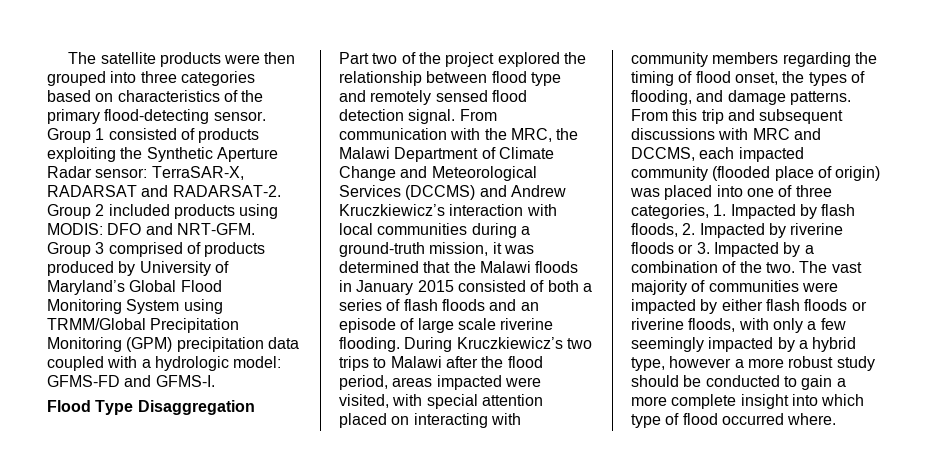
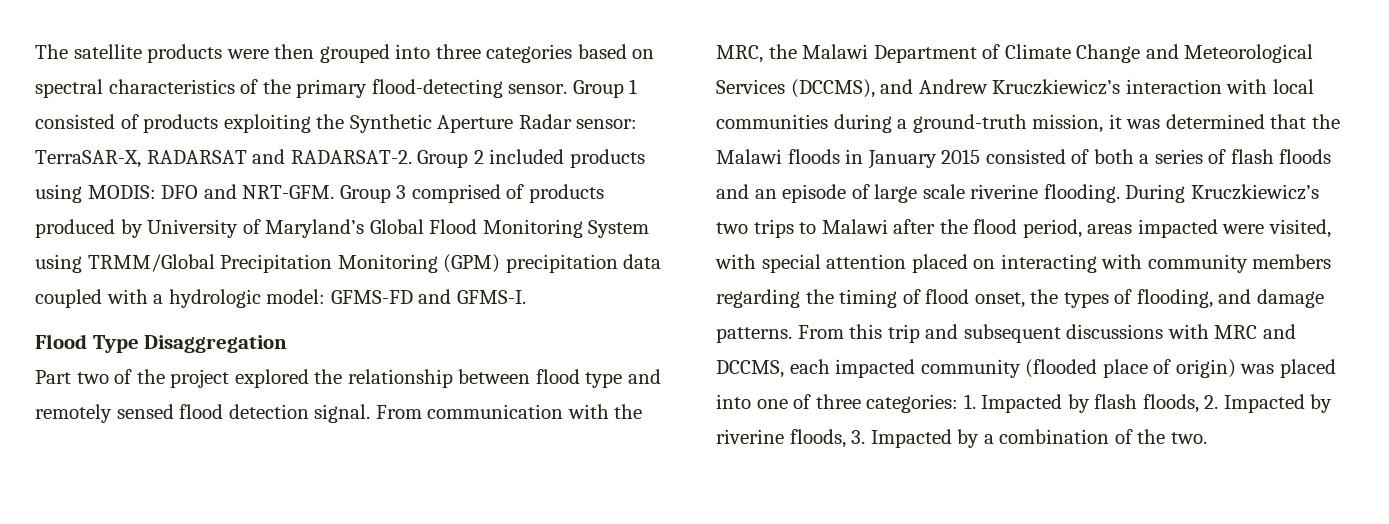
- The satellite products were then grouped into three categories based on characteristics of the primary flood-detecting sensor.
+ The satellite products were then grouped into three categories based on spectral characteristics of the primary flood-detecting sensor.
- From communication with the MRC, the Malawi Department of Climate Change and Meteorological Services (DCCMS) and Andrew Kruczkiewicz’s interaction with local communities during a ground-truth mission, it was determined that the Malawi floods in January 2015 consisted of both a series of flash floods and an episode of large scale riverine flooding.
+ From communication with the MRC, the Malawi Department of Climate Change and Meteorological Services (DCCMS), and Andrew Kruczkiewicz’s interaction with local communities during a ground-truth mission, it was determined that the Malawi floods in January 2015 consisted of both a series of flash floods and an episode of large scale riverine flooding.
- From this trip and subsequent discussions with MRC and DCCMS, each impacted community (flooded place of origin) was placed into one of three categories, 1. Impacted by flash floods, 2. Impacted by riverine floods or 3. Impacted by a combination of the two. The vast majority of communities were impacted by either flash floods or riverine floods, with only a few seemingly impacted by a hybrid type, however a more robust study should be conducted to gain a more complete insight into which type of flood occurred where.
+ From this trip and subsequent discussions with MRC and DCCMS, each impacted community (flooded place of origin) was placed into one of three categories: 1. Impacted by flash floods, 2. Impacted by riverine floods, 3. Impacted by a combination of the two.

